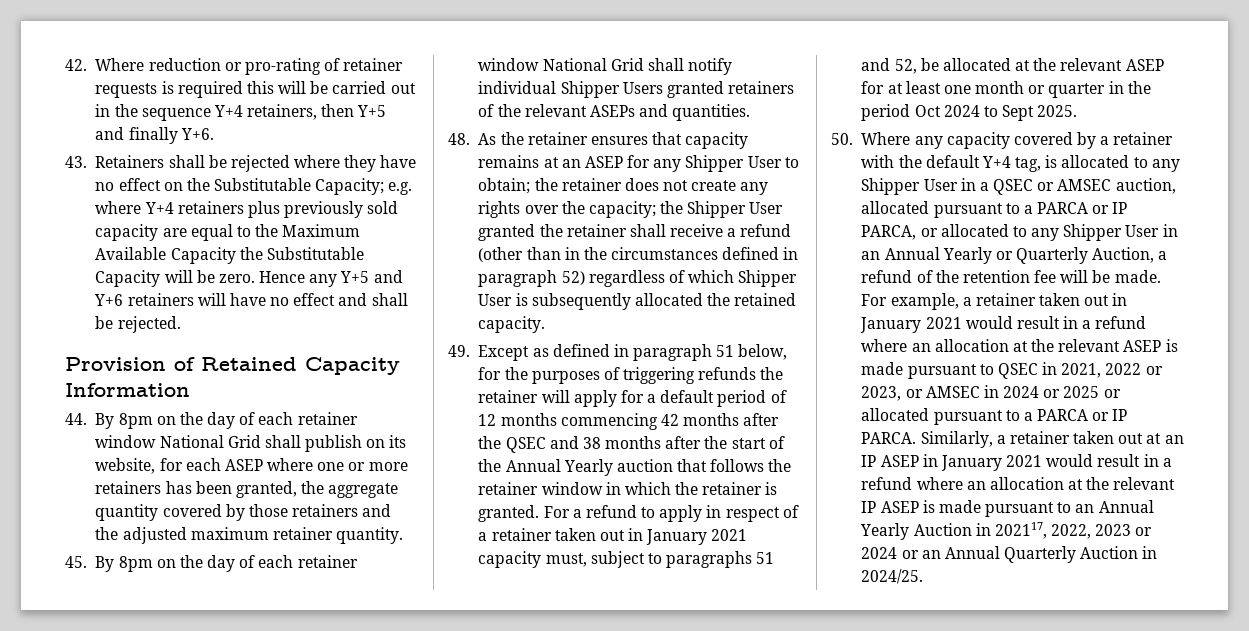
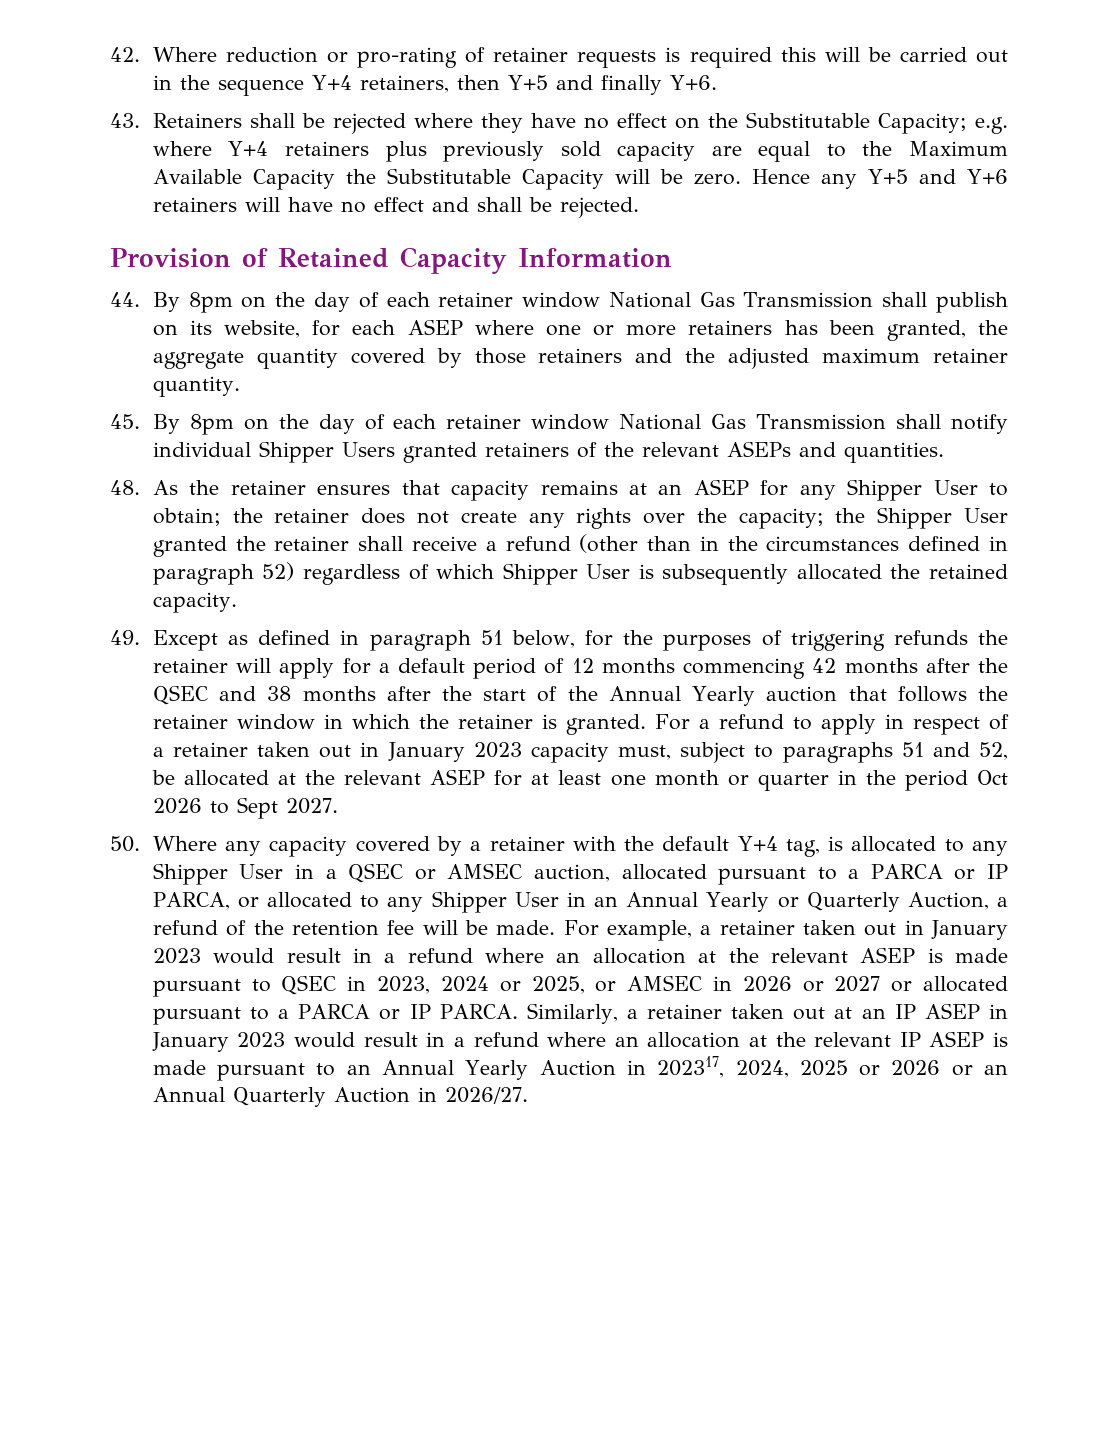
- 44. By 8pm on the day of each retainer window National Grid shall publish on its website, for each ASEP where one or more retainers has been granted, the aggregate quantity covered by those retainers and the adjusted maximum retainer quantity.
+ 44. By 8pm on the day of each retainer window National Gas Transmission shall publish on its website, for each ASEP where one or more retainers has been granted, the aggregate quantity covered by those retainers and the adjusted maximum retainer quantity.
- 45. By 8pm on the day of each retainer window National Grid shall notify individual Shipper Users granted retainers of the relevant ASEPs and quantities.
+ 45. By 8pm on the day of each retainer window National Gas Transmission shall notify individual Shipper Users granted retainers of the relevant ASEPs and quantities.
- For a refund to apply in respect of a retainer taken out in January 2021 capacity must, subject to paragraphs 51 and 52, be allocated at the relevant ASEP for at least one month or quarter in the period Oct 2024 to Sept 2025.
+ For a refund to apply in respect of a retainer taken out in January 2023 capacity must, subject to paragraphs 51 and 52, be allocated at the relevant ASEP for at least one month or quarter in the period Oct 2026 to Sept 2027.
- For example, a retainer taken out in January 2021 would result in a refund where an allocation at the relevant ASEP is made pursuant to QSEC in 2021, 2022 or 2023, or AMSEC in 2024 or 2025 or allocated pursuant to a PARCA or IP PARCA.
+ For example, a retainer taken out in January 2023 would result in a refund where an allocation at the relevant ASEP is made pursuant to QSEC in 2023, 2024 or 2025, or AMSEC in 2026 or 2027 or allocated pursuant to a PARCA or IP PARCA.
- Similarly, a retainer taken out at an IP ASEP in January 2021 would result in a refund where an allocation at the relevant IP ASEP is made pursuant to an Annual Yearly Auction in 202117, 2022, 2023 or 2024 or an Annual Quarterly Auction in 2024/25.
+ Similarly, a retainer taken out at an IP ASEP in January 2023 would result in a refund where an allocation at the relevant IP ASEP is made pursuant to an Annual Yearly Auction in 202317, 2024, 2025 or 2026 or an Annual Quarterly Auction in 2026/27.

